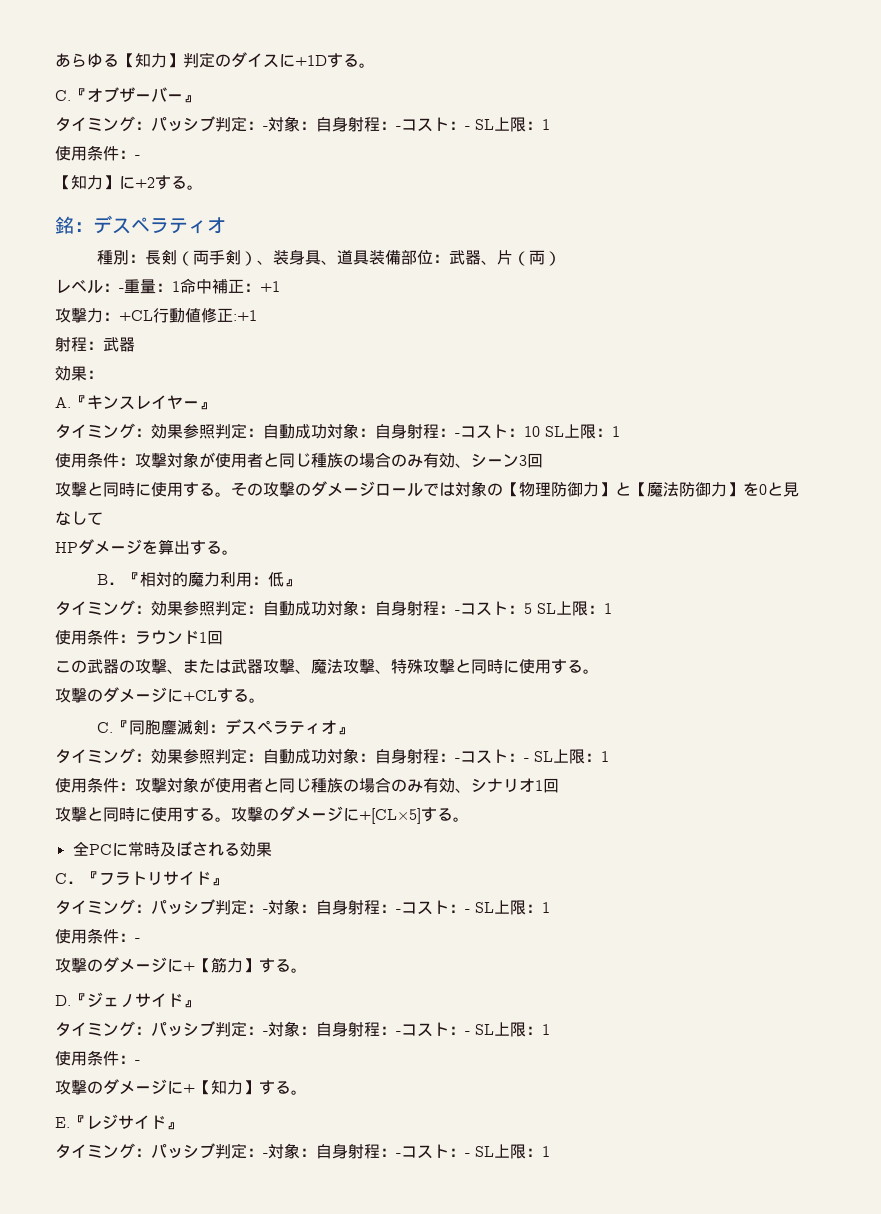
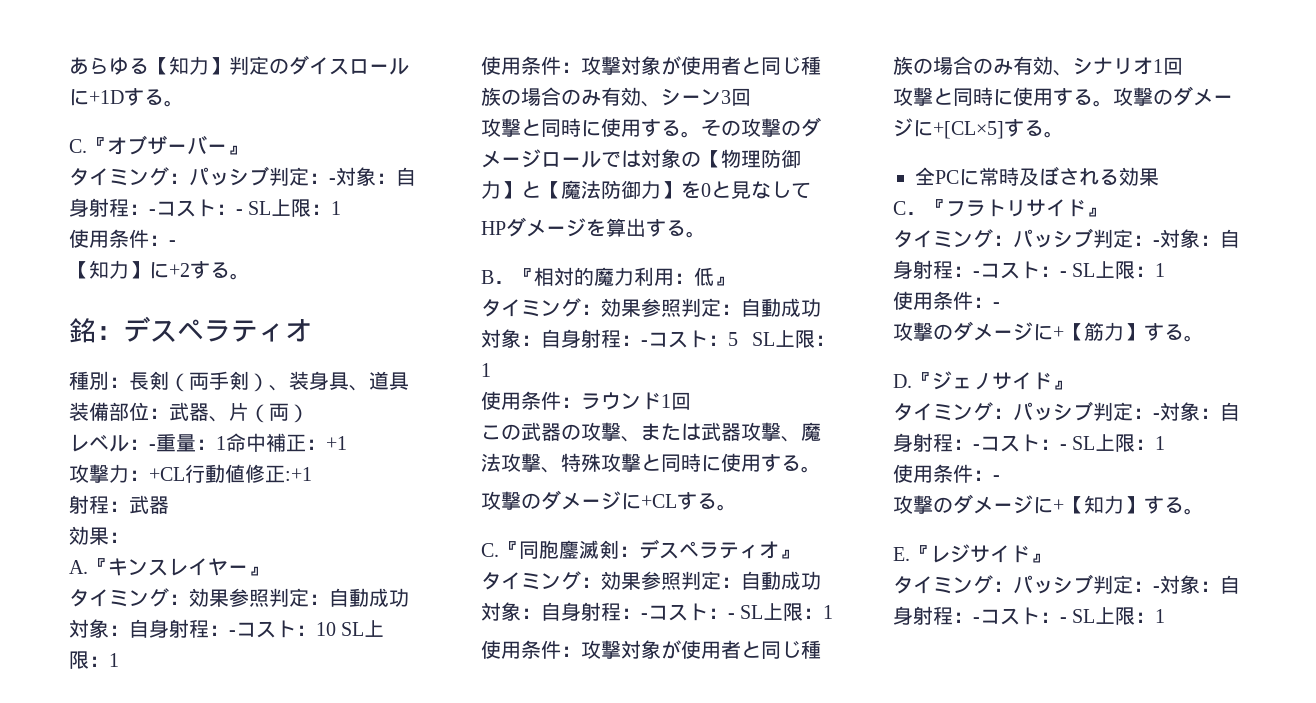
- あらゆる【知力】判定のダイスに+1Dする。
+ あらゆる【知力】判定のダイスロールに+1Dする。

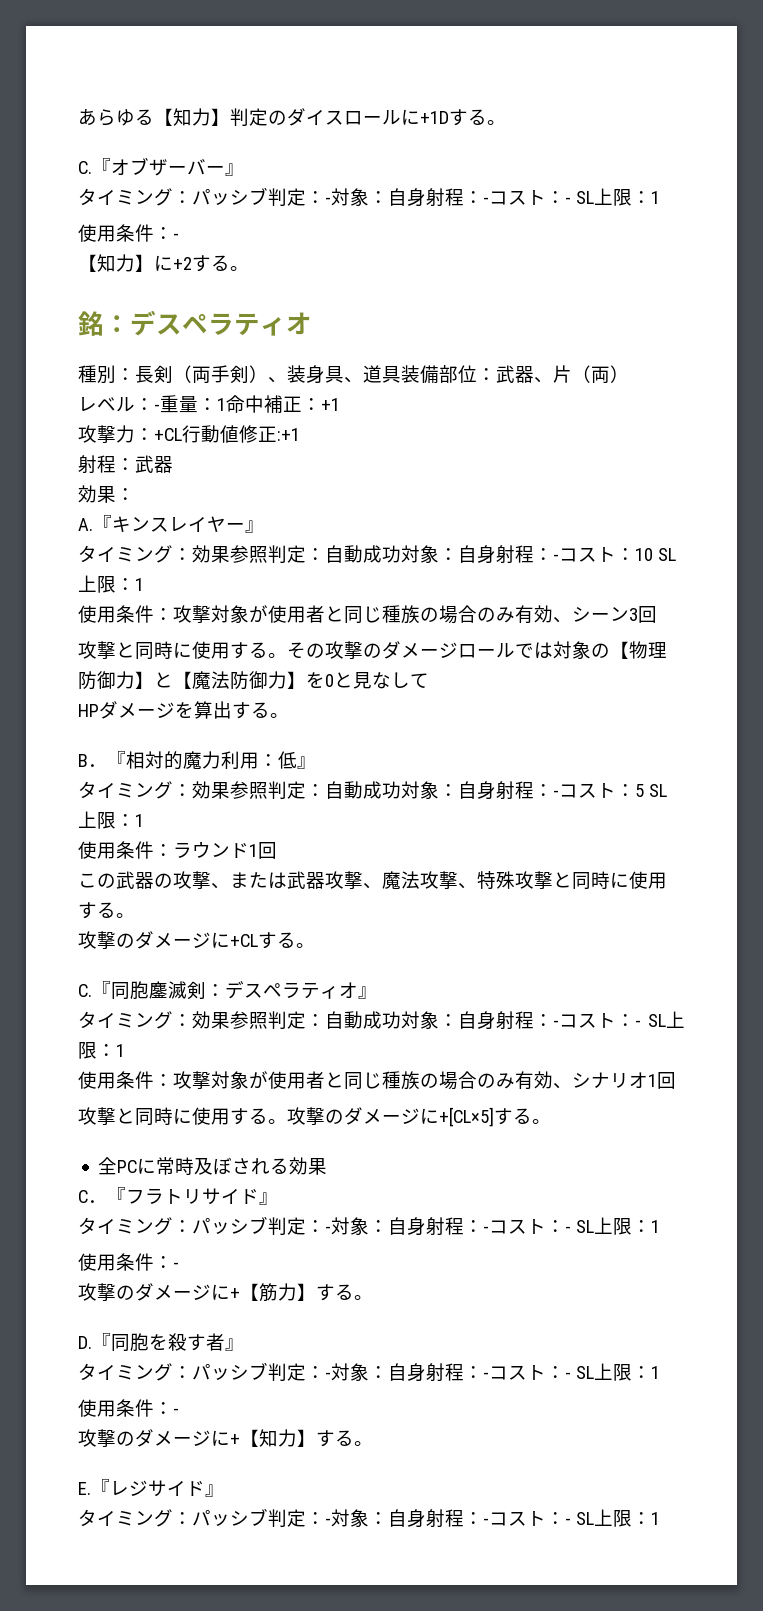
- D.『ジェノサイド』
+ D.『同胞を殺す者』

